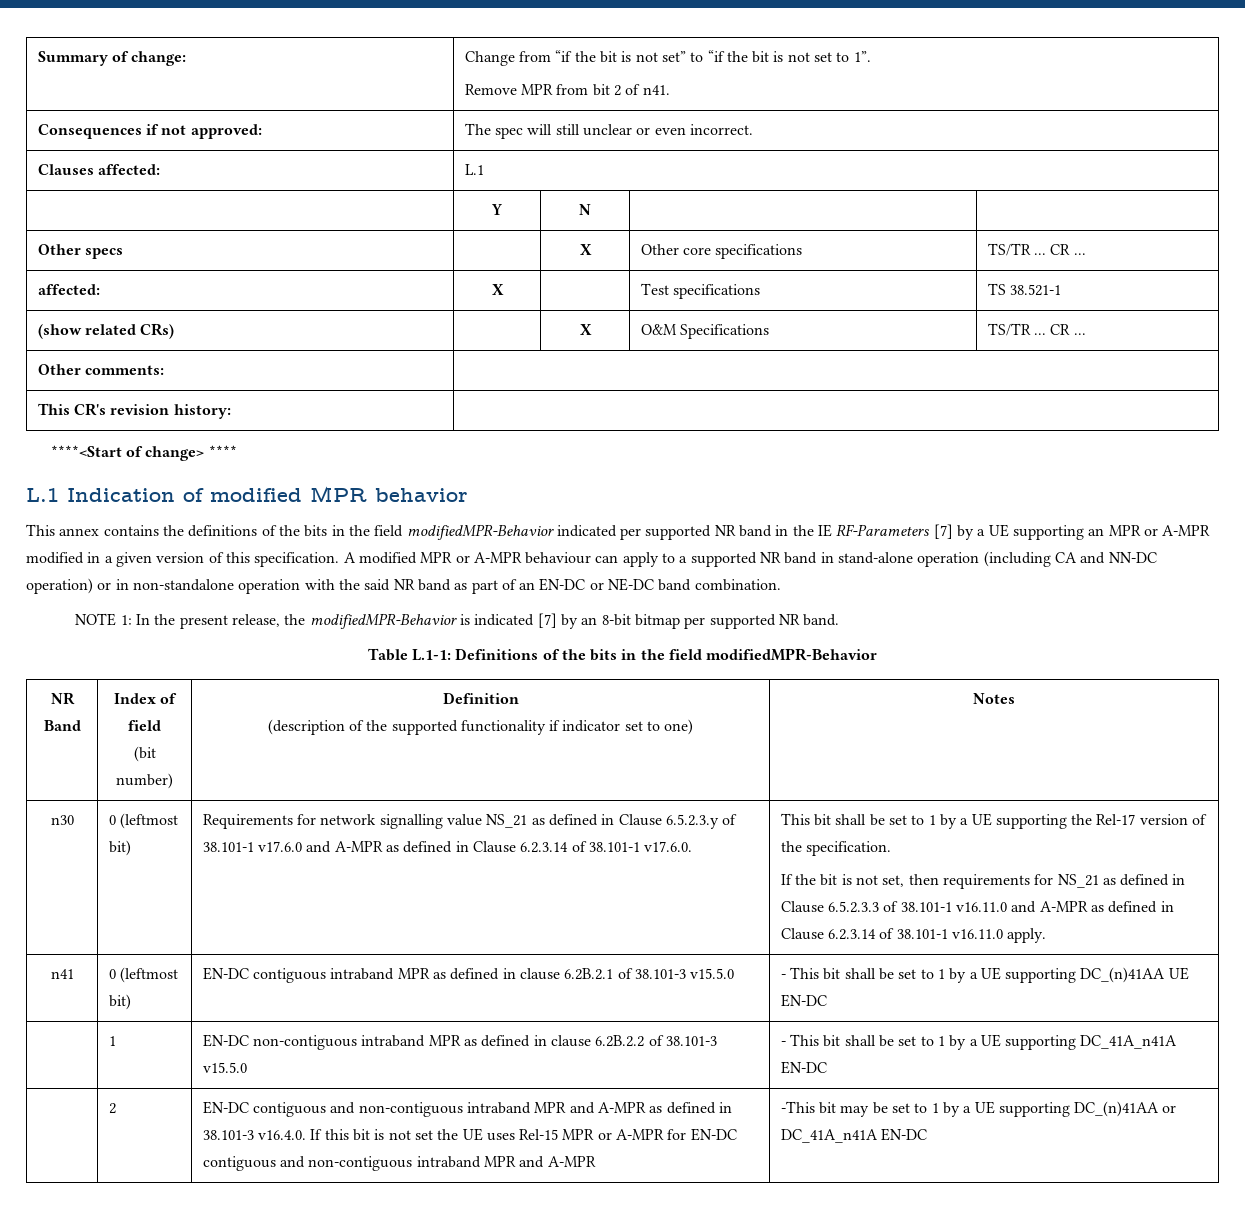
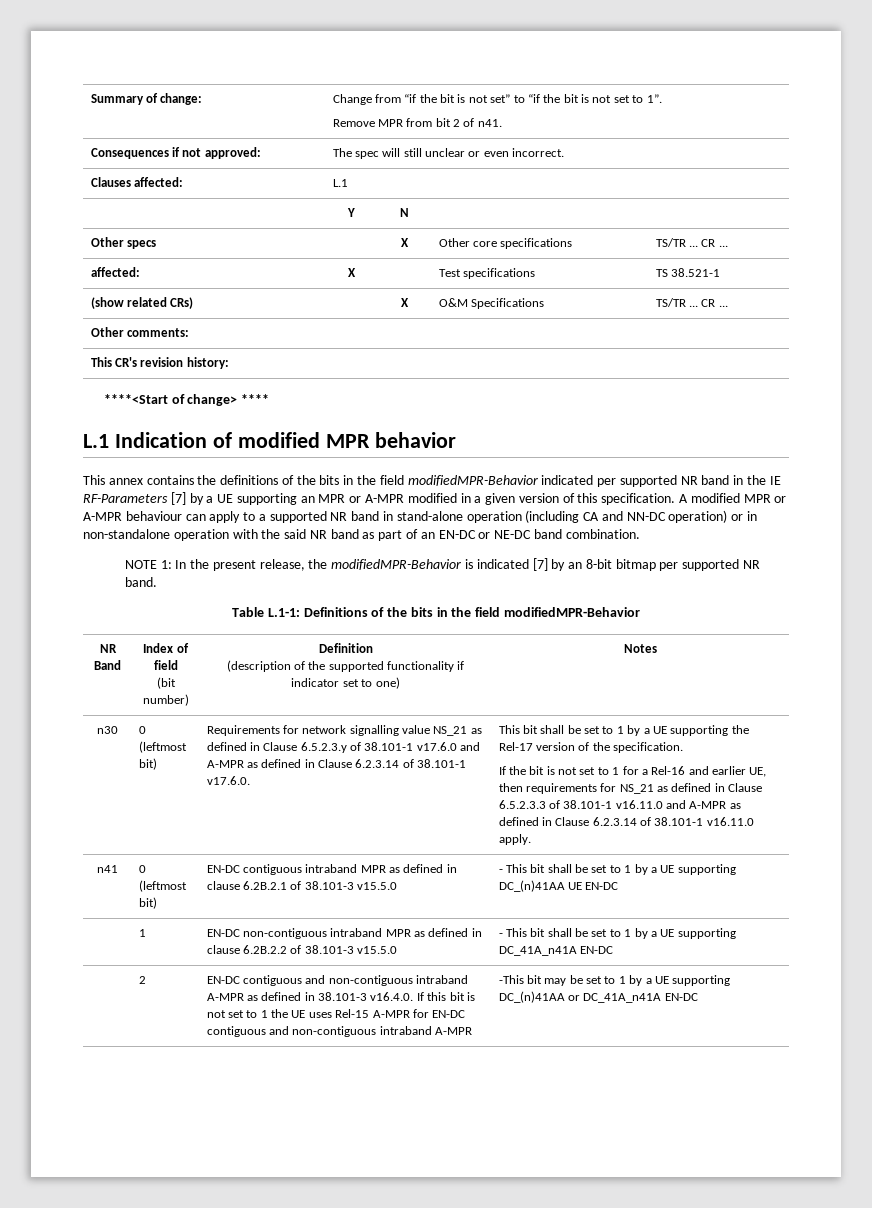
- If the bit is not set, then requirements for NS_21 as defined in Clause 6.5.2.3.3 of 38.101-1 v16.11.0 and A-MPR as defined in Clause 6.2.3.14 of 38.101-1 v16.11.0 apply.
+ If the bit is not set to 1 for a Rel-16 and earlier UE, then requirements for NS_21 as defined in Clause 6.5.2.3.3 of 38.101-1 v16.11.0 and A-MPR as defined in Clause 6.2.3.14 of 38.101-1 v16.11.0 apply.
- EN-DC contiguous and non-contiguous intraband MPR and A-MPR as defined in 38.101-3 v16.4.0. If this bit is not set the UE uses Rel-15 MPR or A-MPR for EN-DC contiguous and non-contiguous intraband MPR and A-MPR
+ EN-DC contiguous and non-contiguous intraband A-MPR as defined in 38.101-3 v16.4.0. If this bit is not set to 1 the UE uses Rel-15 A-MPR for EN-DC contiguous and non-contiguous intraband A-MPR

